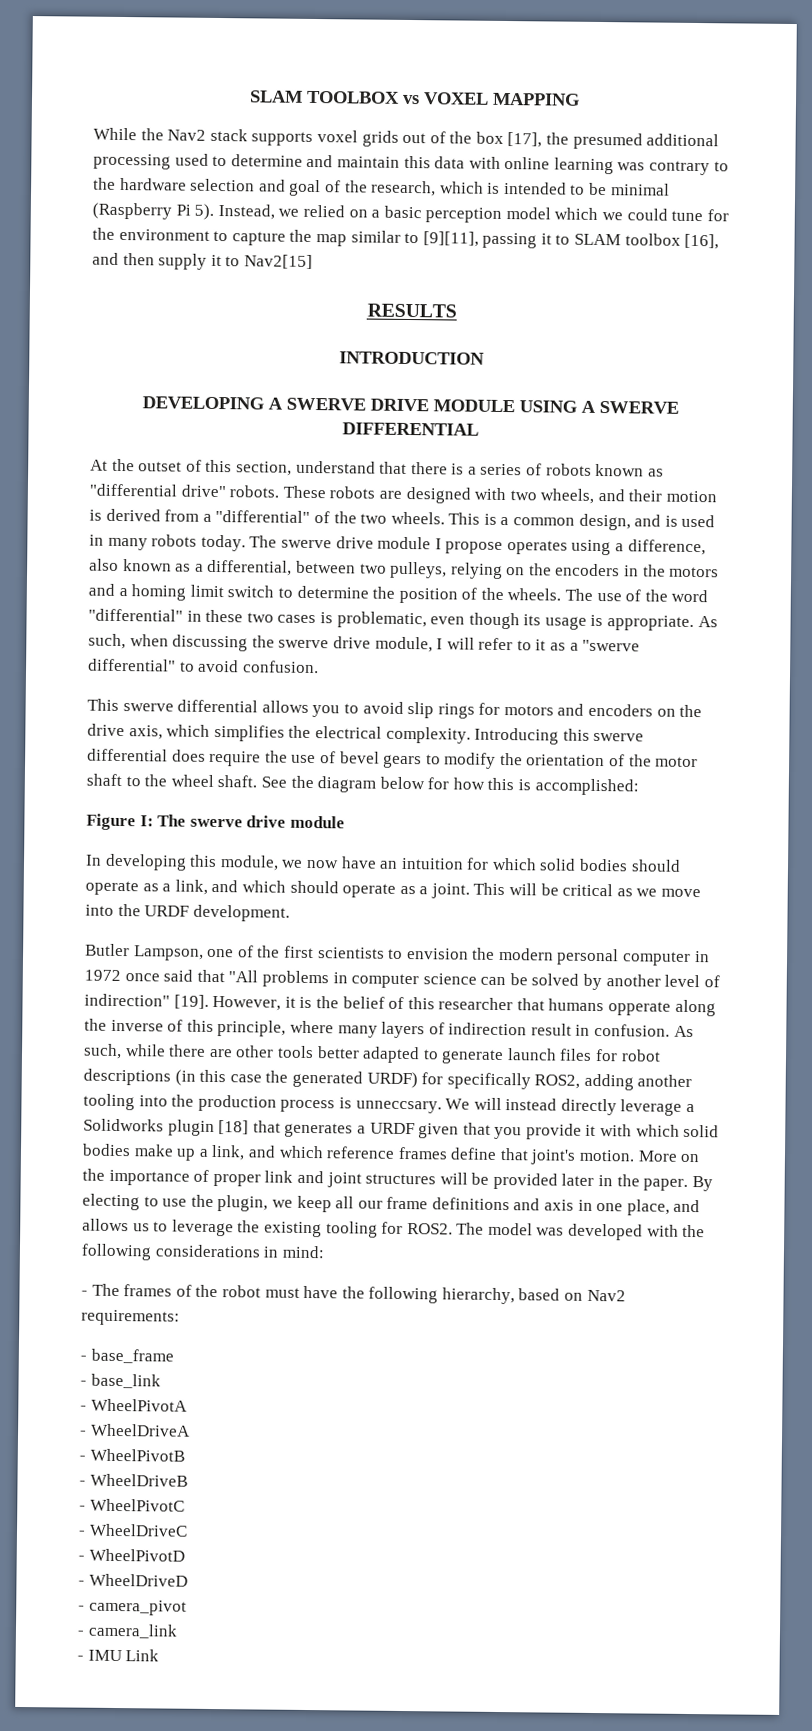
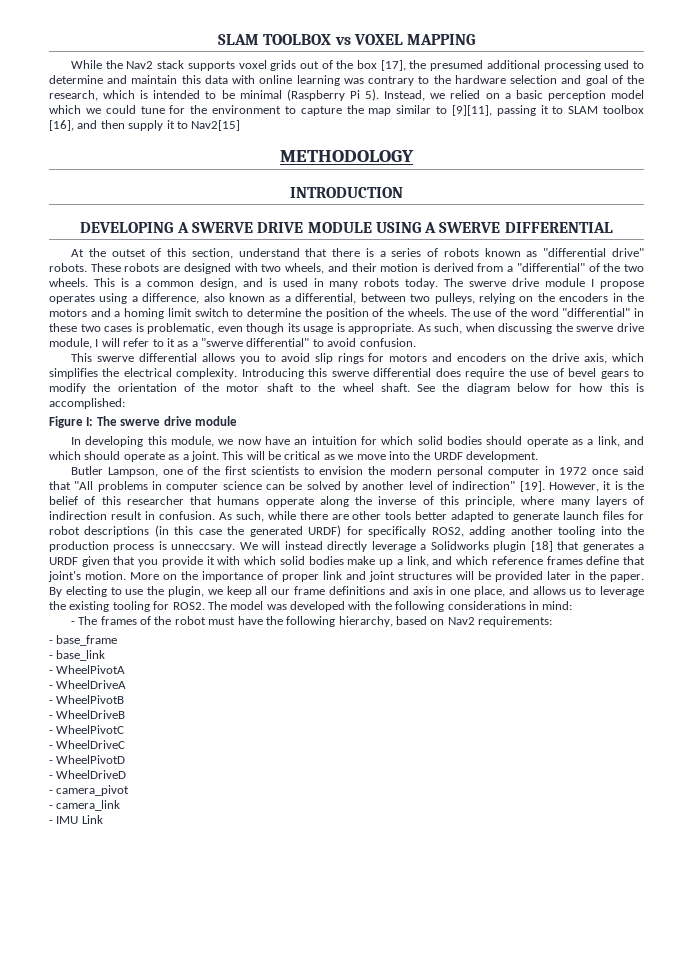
- RESULTS
+ METHODOLOGY

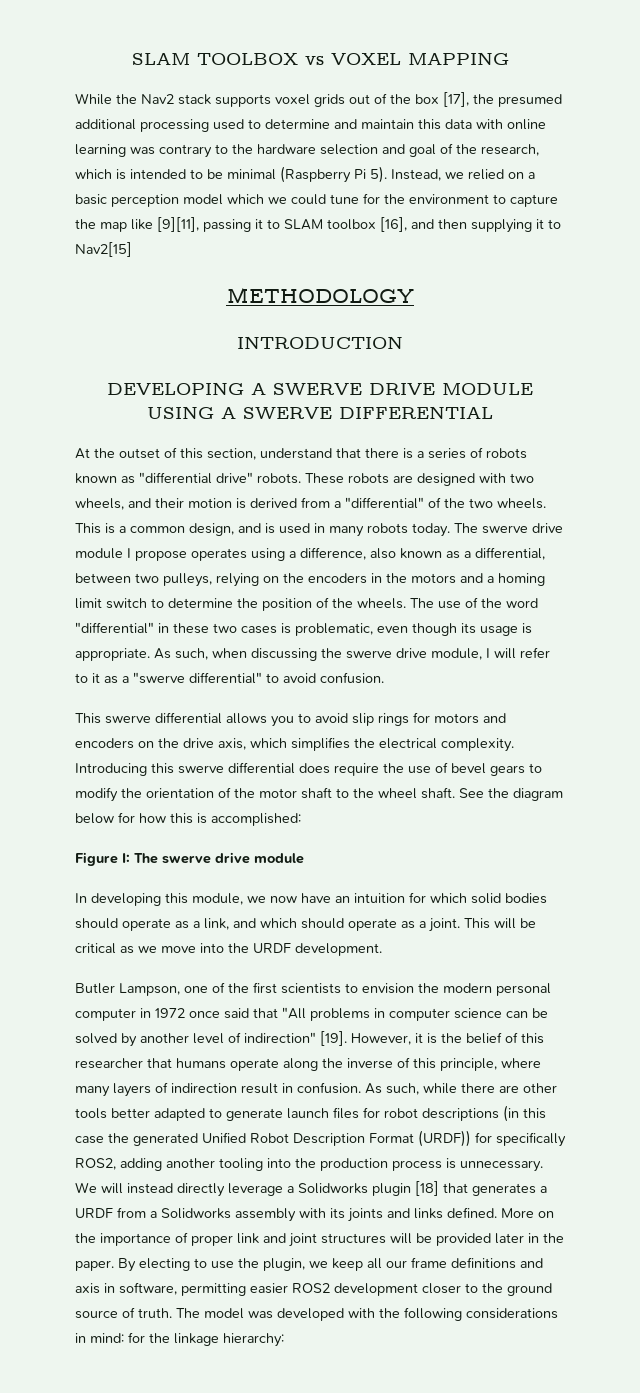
- Instead, we relied on a basic perception model which we could tune for the environment to capture the map similar to [9][11], passing it to SLAM toolbox [16], and then supply it to Nav2[15]
+ Instead, we relied on a basic perception model which we could tune for the environment to capture the map like [9][11], passing it to SLAM toolbox [16], and then supplying it to Nav2[15]
- However, it is the belief of this researcher that humans opperate along the inverse of this principle, where many layers of indirection result in confusion.
+ However, it is the belief of this researcher that humans operate along the inverse of this principle, where many layers of indirection result in confusion.
- As such, while there are other tools better adapted to generate launch files for robot descriptions (in this case the generated URDF) for specifically ROS2, adding another tooling into the production process is unneccsary.
+ As such, while there are other tools better adapted to generate launch files for robot descriptions (in this case the generated Unified Robot Description Format (URDF)) for specifically ROS2, adding another tooling into the production process is unnecessary.
- We will instead directly leverage a Solidworks plugin [18] that generates a URDF given that you provide it with which solid bodies make up a link, and which reference frames define that joint's motion.
+ We will instead directly leverage a Solidworks plugin [18] that generates a URDF from a Solidworks assembly with its joints and links defined.
- By electing to use the plugin, we keep all our frame definitions and axis in one place, and allows us to leverage the existing tooling for ROS2.
+ By electing to use the plugin, we keep all our frame definitions and axis in software, permitting easier ROS2 development closer to the ground source of truth.
- The model was developed with the following considerations in mind:
- - The frames of the robot must have the following hierarchy, based on Nav2 requirements:
- - base_frame
- - base_link
- - WheelPivotA
- - WheelDriveA
- - WheelPivotB
- - WheelDriveB
- - WheelPivotC
- - WheelDriveC
- - WheelPivotD
- - WheelDriveD
- - camera_pivot
- - camera_link
- - IMU Link
+ The model was developed with the following considerations in mind: for the linkage hierarchy:

